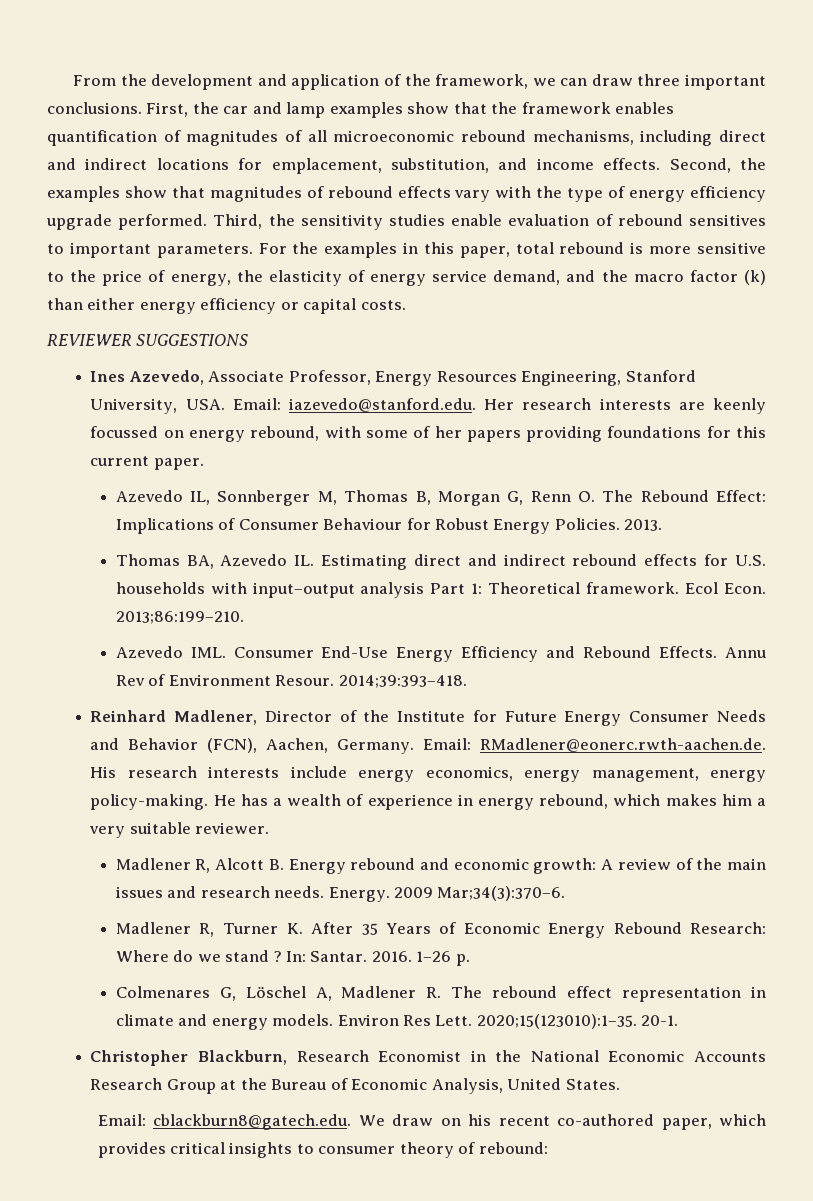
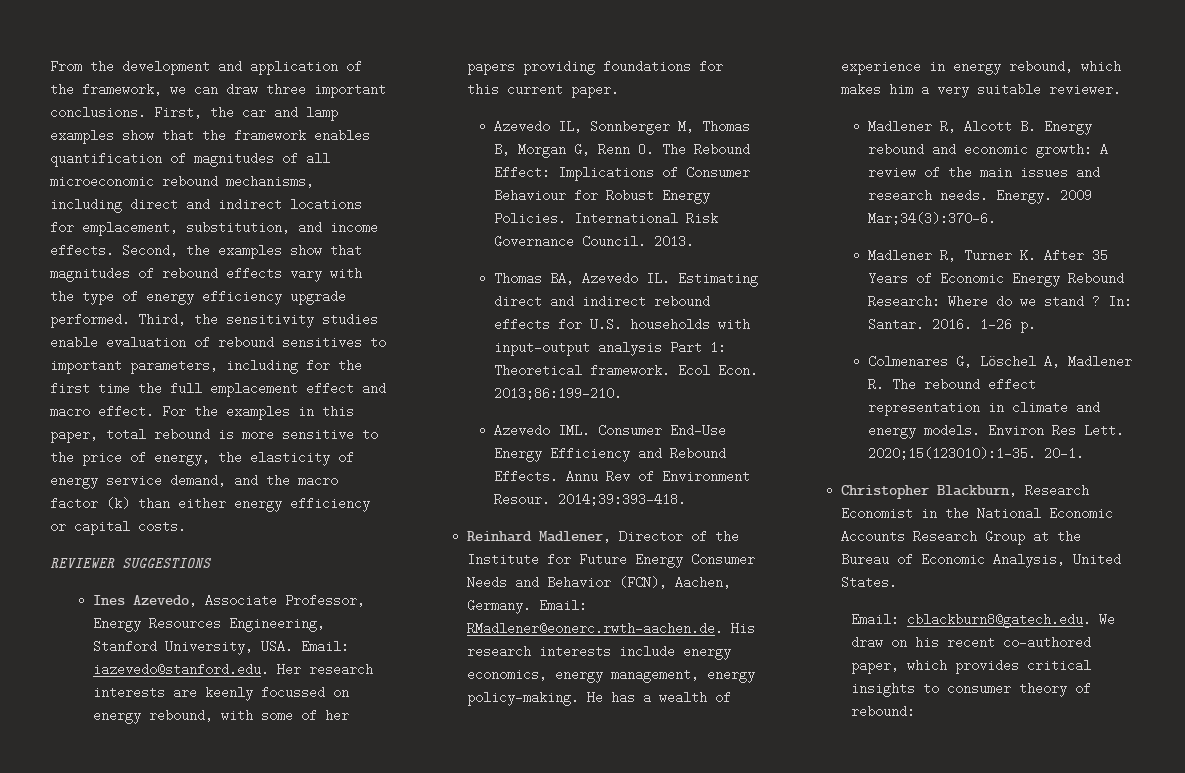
- Third, the sensitivity studies enable evaluation of rebound sensitives to important parameters.
+ Third, the sensitivity studies enable evaluation of rebound sensitives to important parameters, including for the first time the full emplacement effect and macro effect.
+ International Risk Governance Council.

